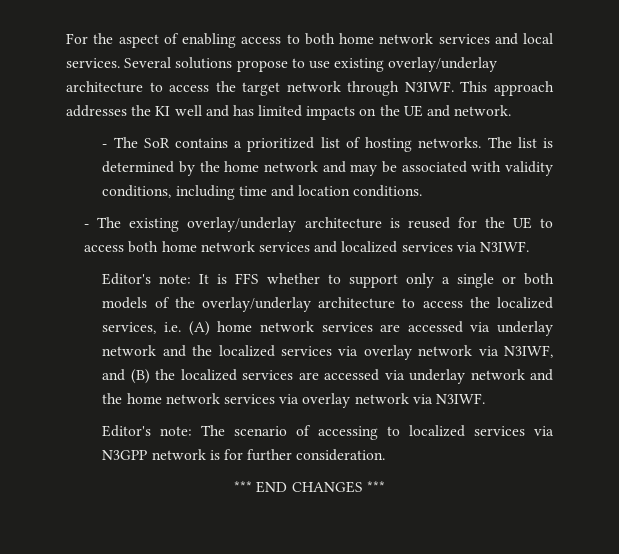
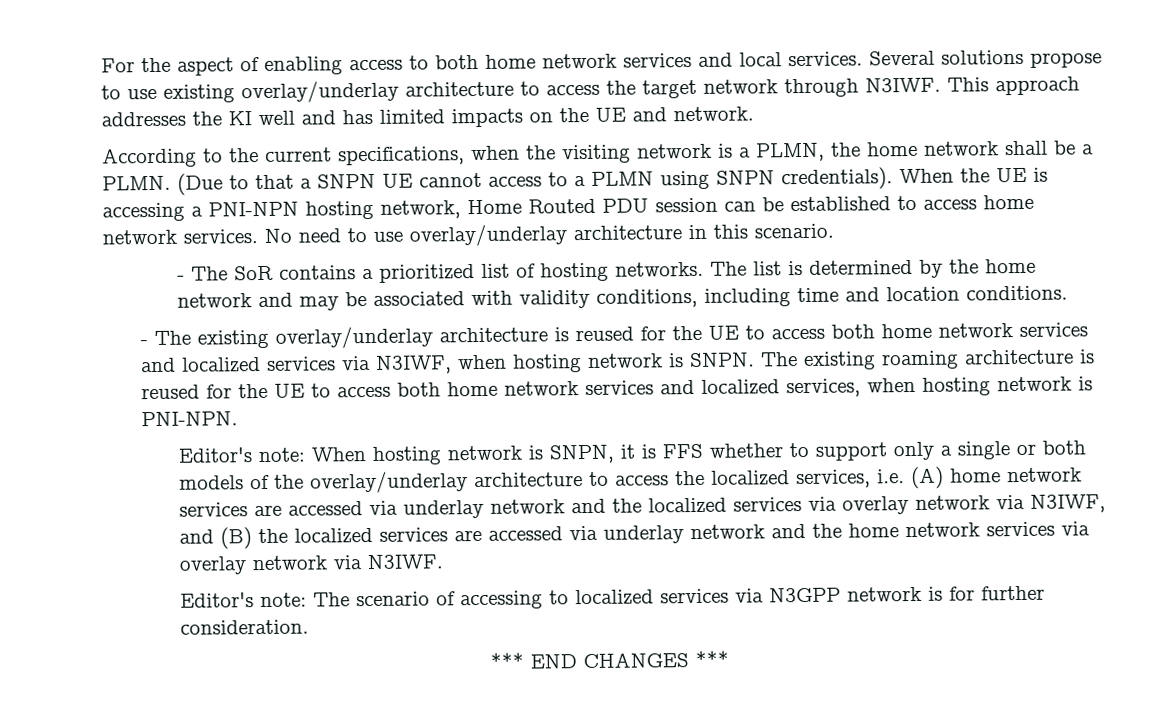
+ According to the current specifications, when the visiting network is a PLMN, the home network shall be a PLMN. (Due to that a SNPN UE cannot access to a PLMN using SNPN credentials). When the UE is accessing a PNI-NPN hosting network, Home Routed PDU session can be established to access home network services. No need to use overlay/underlay architecture in this scenario.
- - The existing overlay/underlay architecture is reused for the UE to access both home network services and localized services via N3IWF.
- Editor's note: It is FFS whether to support only a single or both models of the overlay/underlay architecture to access the localized services, i.e. (A) home network services are accessed via underlay network and the localized services via overlay network via N3IWF, and (B) the localized services are accessed via underlay network and the home network services via overlay network via N3IWF.
+ - The existing overlay/underlay architecture is reused for the UE to access both home network services and localized services via N3IWF, when hosting network is SNPN. The existing roaming architecture is reused for the UE to access both home network services and localized services, when hosting network is PNI-NPN.
+ Editor's note: When hosting network is SNPN, it is FFS whether to support only a single or both models of the overlay/underlay architecture to access the localized services, i.e. (A) home network services are accessed via underlay network and the localized services via overlay network via N3IWF, and (B) the localized services are accessed via underlay network and the home network services via overlay network via N3IWF.

